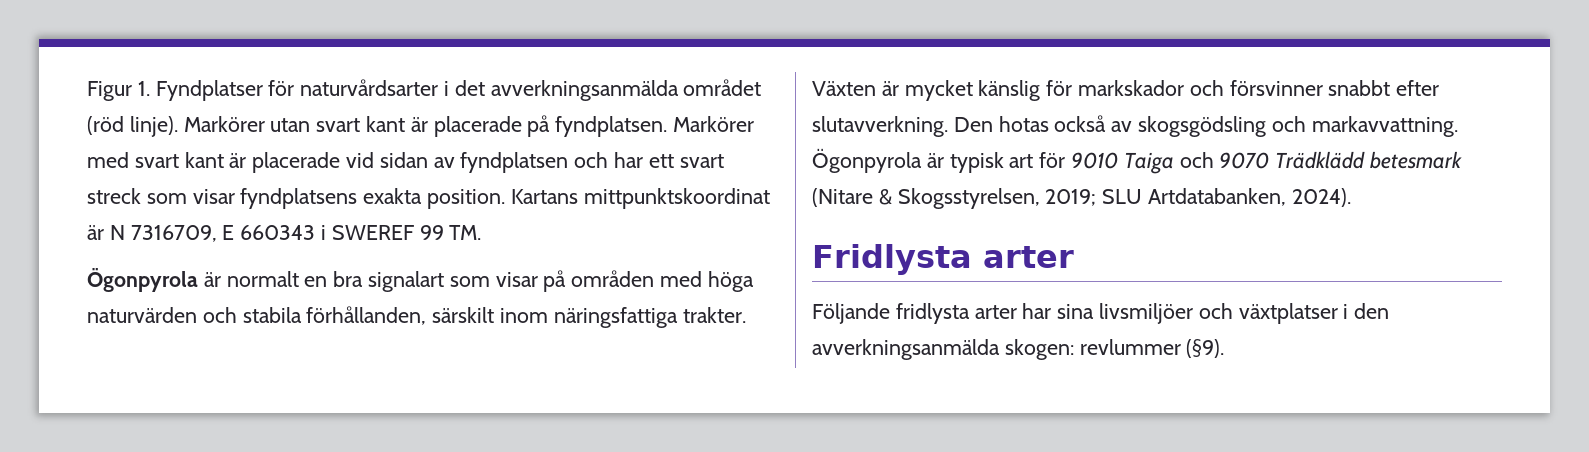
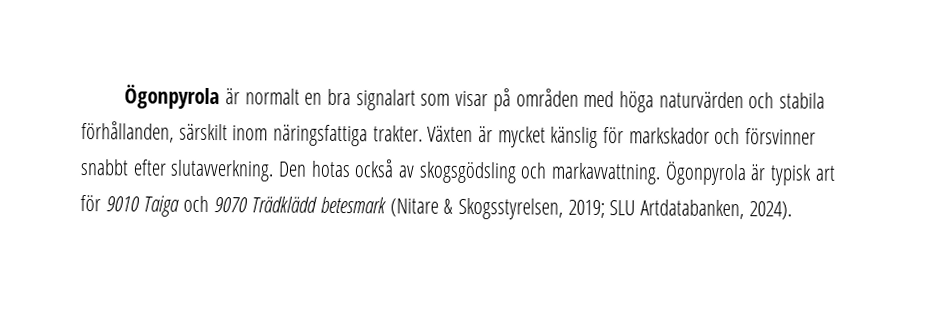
- Figur 1. Fyndplatser för naturvårdsarter i det avverkningsanmälda området (röd linje). Markörer utan svart kant är placerade på fyndplatsen. Markörer med svart kant är placerade vid sidan av fyndplatsen och har ett svart streck som visar fyndplatsens exakta position. Kartans mittpunktskoordinat är N 7316709, E 660343 i SWEREF 99 TM.
- Fridlysta arter
- Följande fridlysta arter har sina livsmiljöer och växtplatser i den avverkningsanmälda skogen: revlummer (§9).

